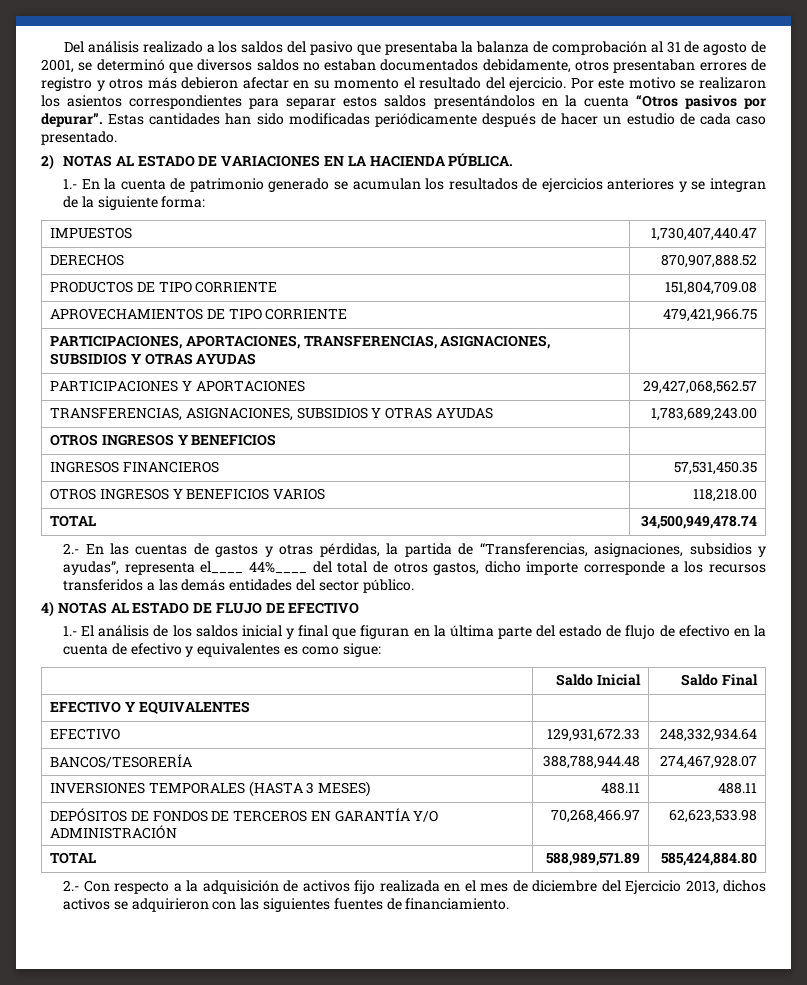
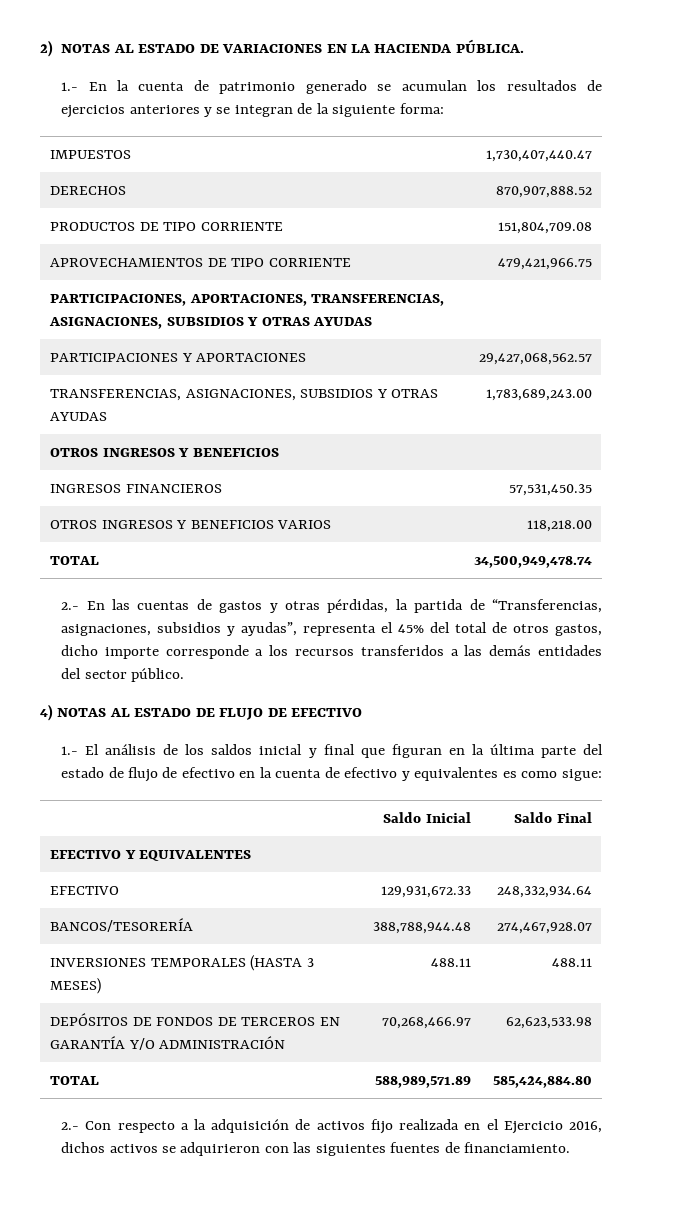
- Del análisis realizado a los saldos del pasivo que presentaba la balanza de comprobación al 31 de agosto de 2001, se determinó que diversos saldos no estaban documentados debidamente, otros presentaban errores de registro y otros más debieron afectar en su momento el resultado del ejercicio. Por este motivo se realizaron los asientos correspondientes para separar estos saldos presentándolos en la cuenta “Otros pasivos por depurar”. Estas cantidades han sido modificadas periódicamente después de hacer un estudio de cada caso presentado.
- 2.- En las cuentas de gastos y otras pérdidas, la partida de “Transferencias, asignaciones, subsidios y ayudas”, representa el____ 44%____ del total de otros gastos, dicho importe corresponde a los recursos transferidos a las demás entidades del sector público.
+ 2.- En las cuentas de gastos y otras pérdidas, la partida de “Transferencias, asignaciones, subsidios y ayudas”, representa el 45% del total de otros gastos, dicho importe corresponde a los recursos transferidos a las demás entidades del sector público.
- 2.- Con respecto a la adquisición de activos fijo realizada en el mes de diciembre del Ejercicio 2013, dichos activos se adquirieron con las siguientes fuentes de financiamiento.
+ 2.- Con respecto a la adquisición de activos fijo realizada en el Ejercicio 2016, dichos activos se adquirieron con las siguientes fuentes de financiamiento.

